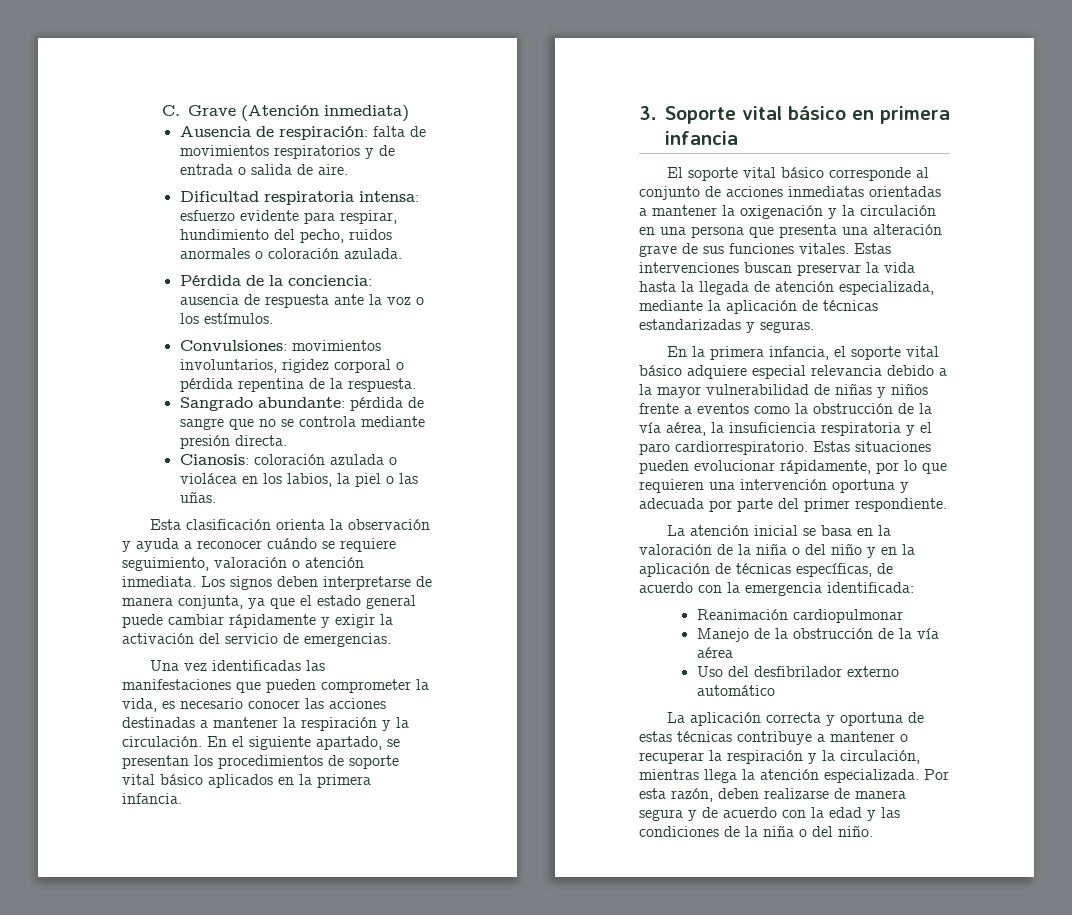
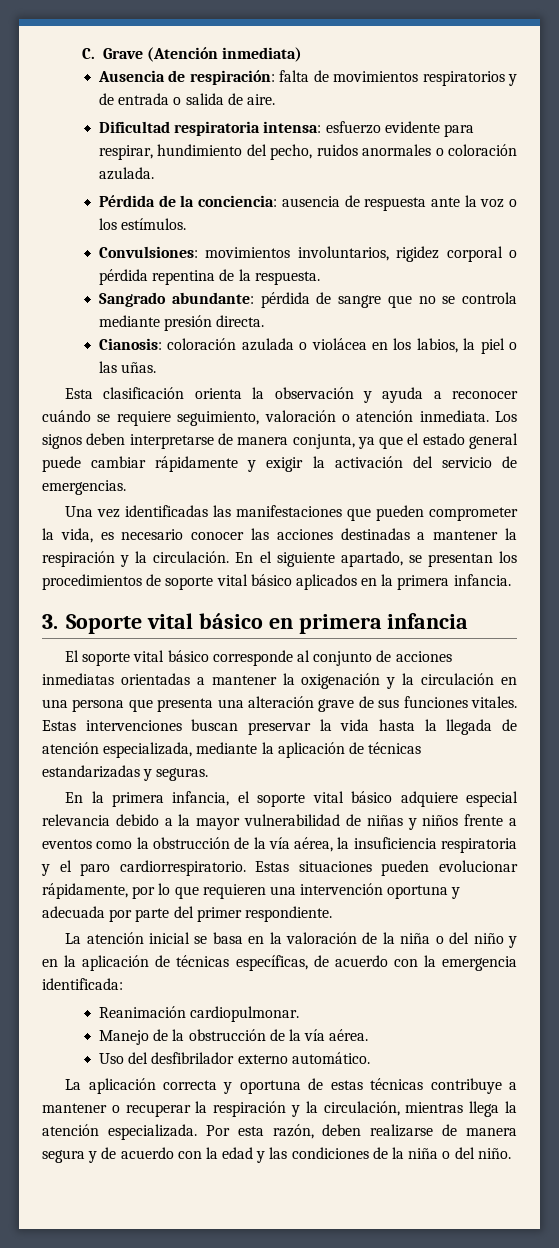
- Reanimación cardiopulmonar
+ Reanimación cardiopulmonar.
- Manejo de la obstrucción de la vía aérea
+ Manejo de la obstrucción de la vía aérea.
- Uso del desfibrilador externo automático
+ Uso del desfibrilador externo automático.

